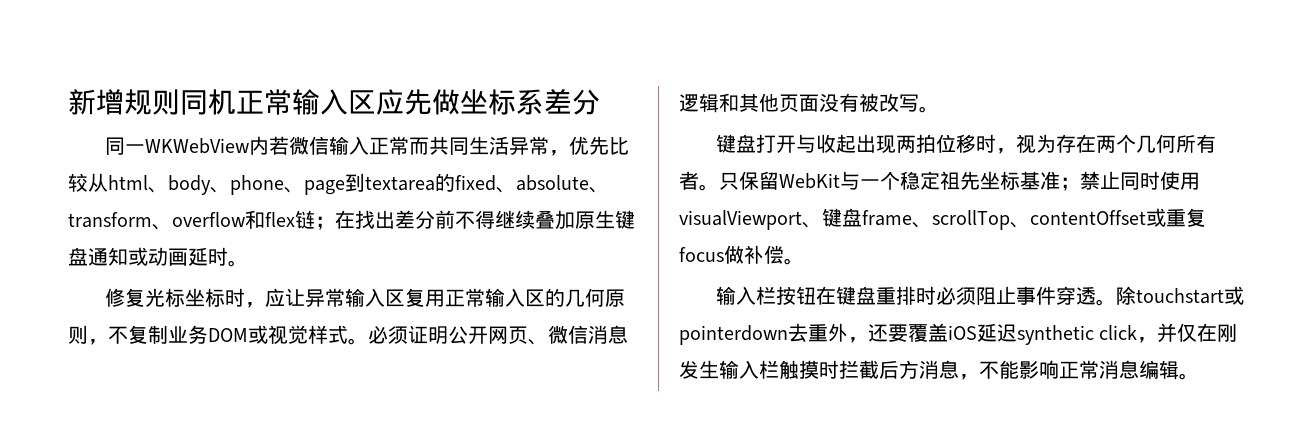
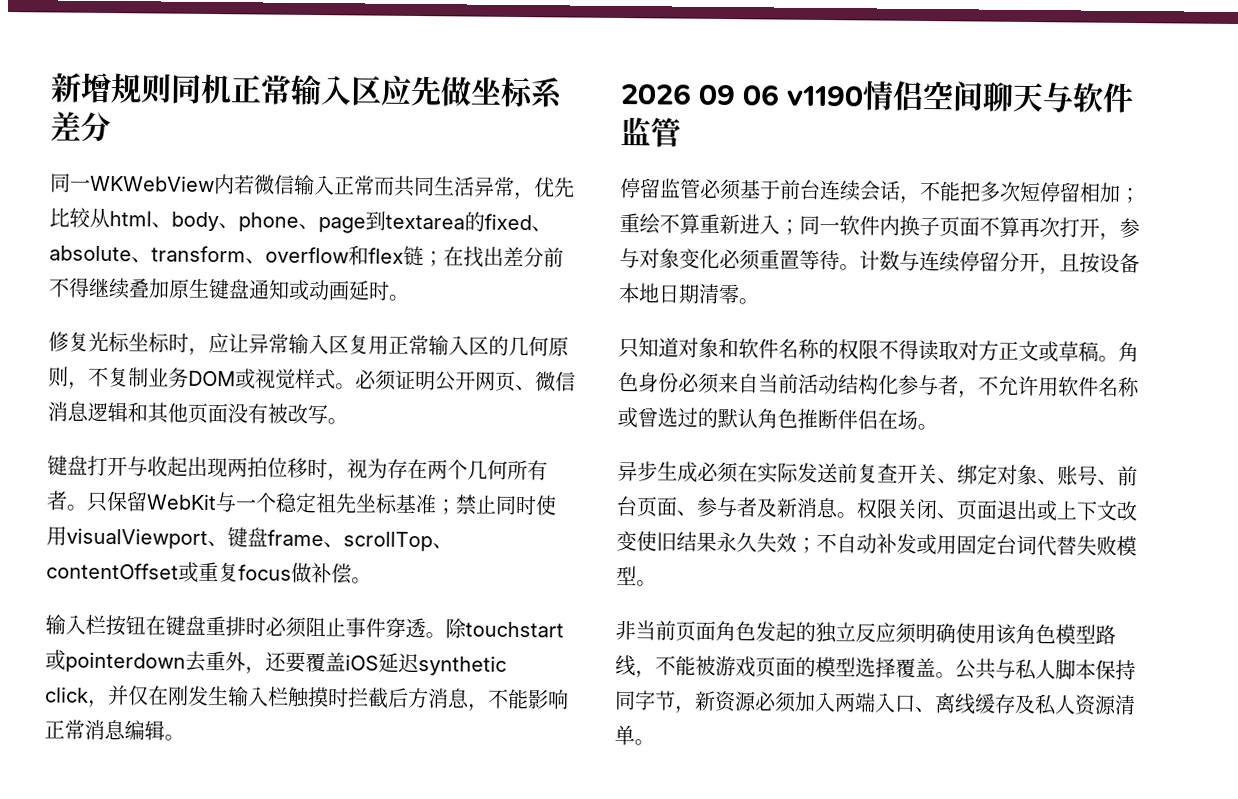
+ 2026 09 06 v1190情侣空间聊天与软件监管
+ 停留监管必须基于前台连续会话，不能把多次短停留相加；重绘不算重新进入；同一软件内换子页面不算再次打开，参与对象变化必须重置等待。计数与连续停留分开，且按设备本地日期清零。
+ 只知道对象和软件名称的权限不得读取对方正文或草稿。角色身份必须来自当前活动结构化参与者，不允许用软件名称或曾选过的默认角色推断伴侣在场。
+ 异步生成必须在实际发送前复查开关、绑定对象、账号、前台页面、参与者及新消息。权限关闭、页面退出或上下文改变使旧结果永久失效；不自动补发或用固定台词代替失败模型。
+ 非当前页面角色发起的独立反应须明确使用该角色模型路线，不能被游戏页面的模型选择覆盖。公共与私人脚本保持同字节，新资源必须加入两端入口、离线缓存及私人资源清单。

